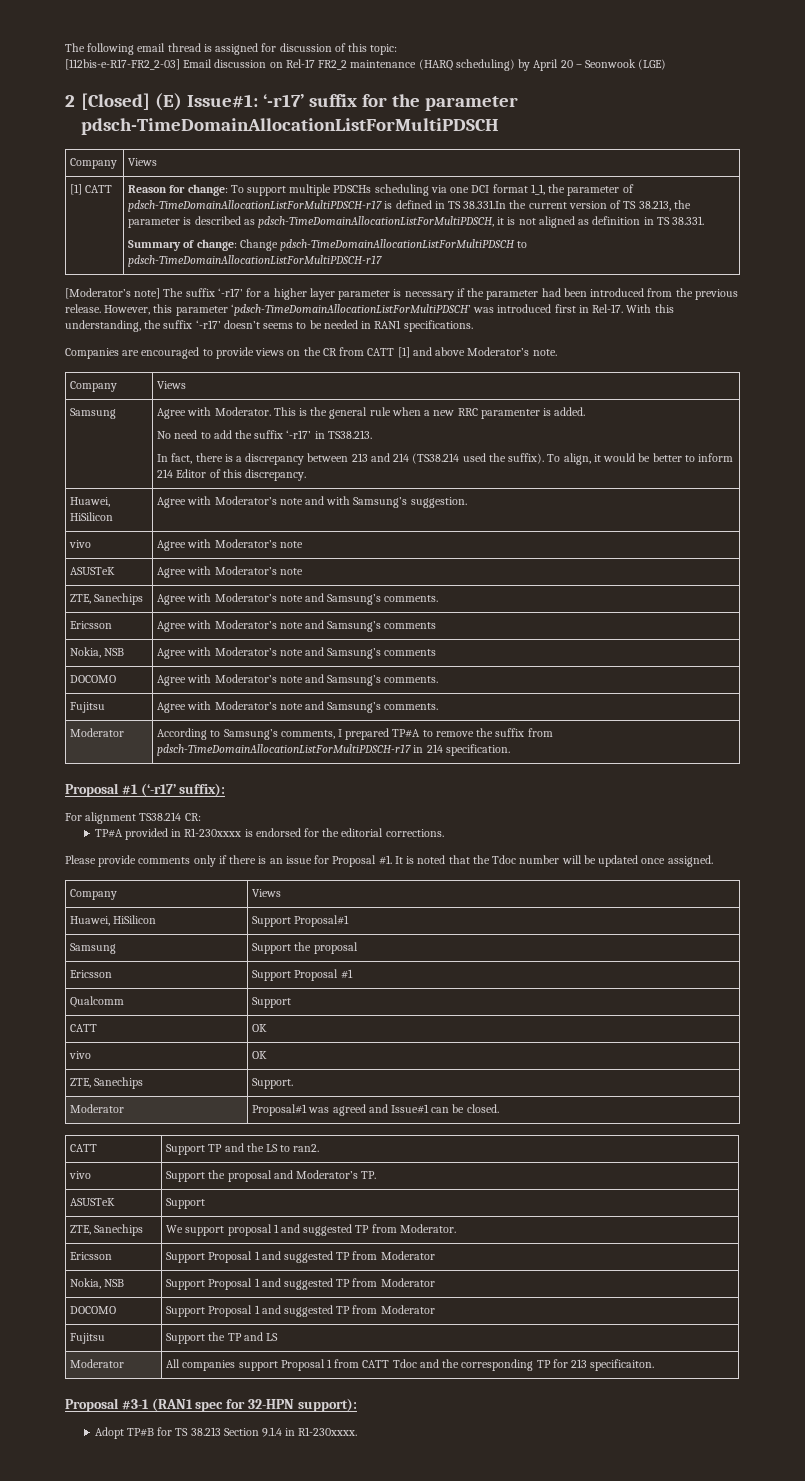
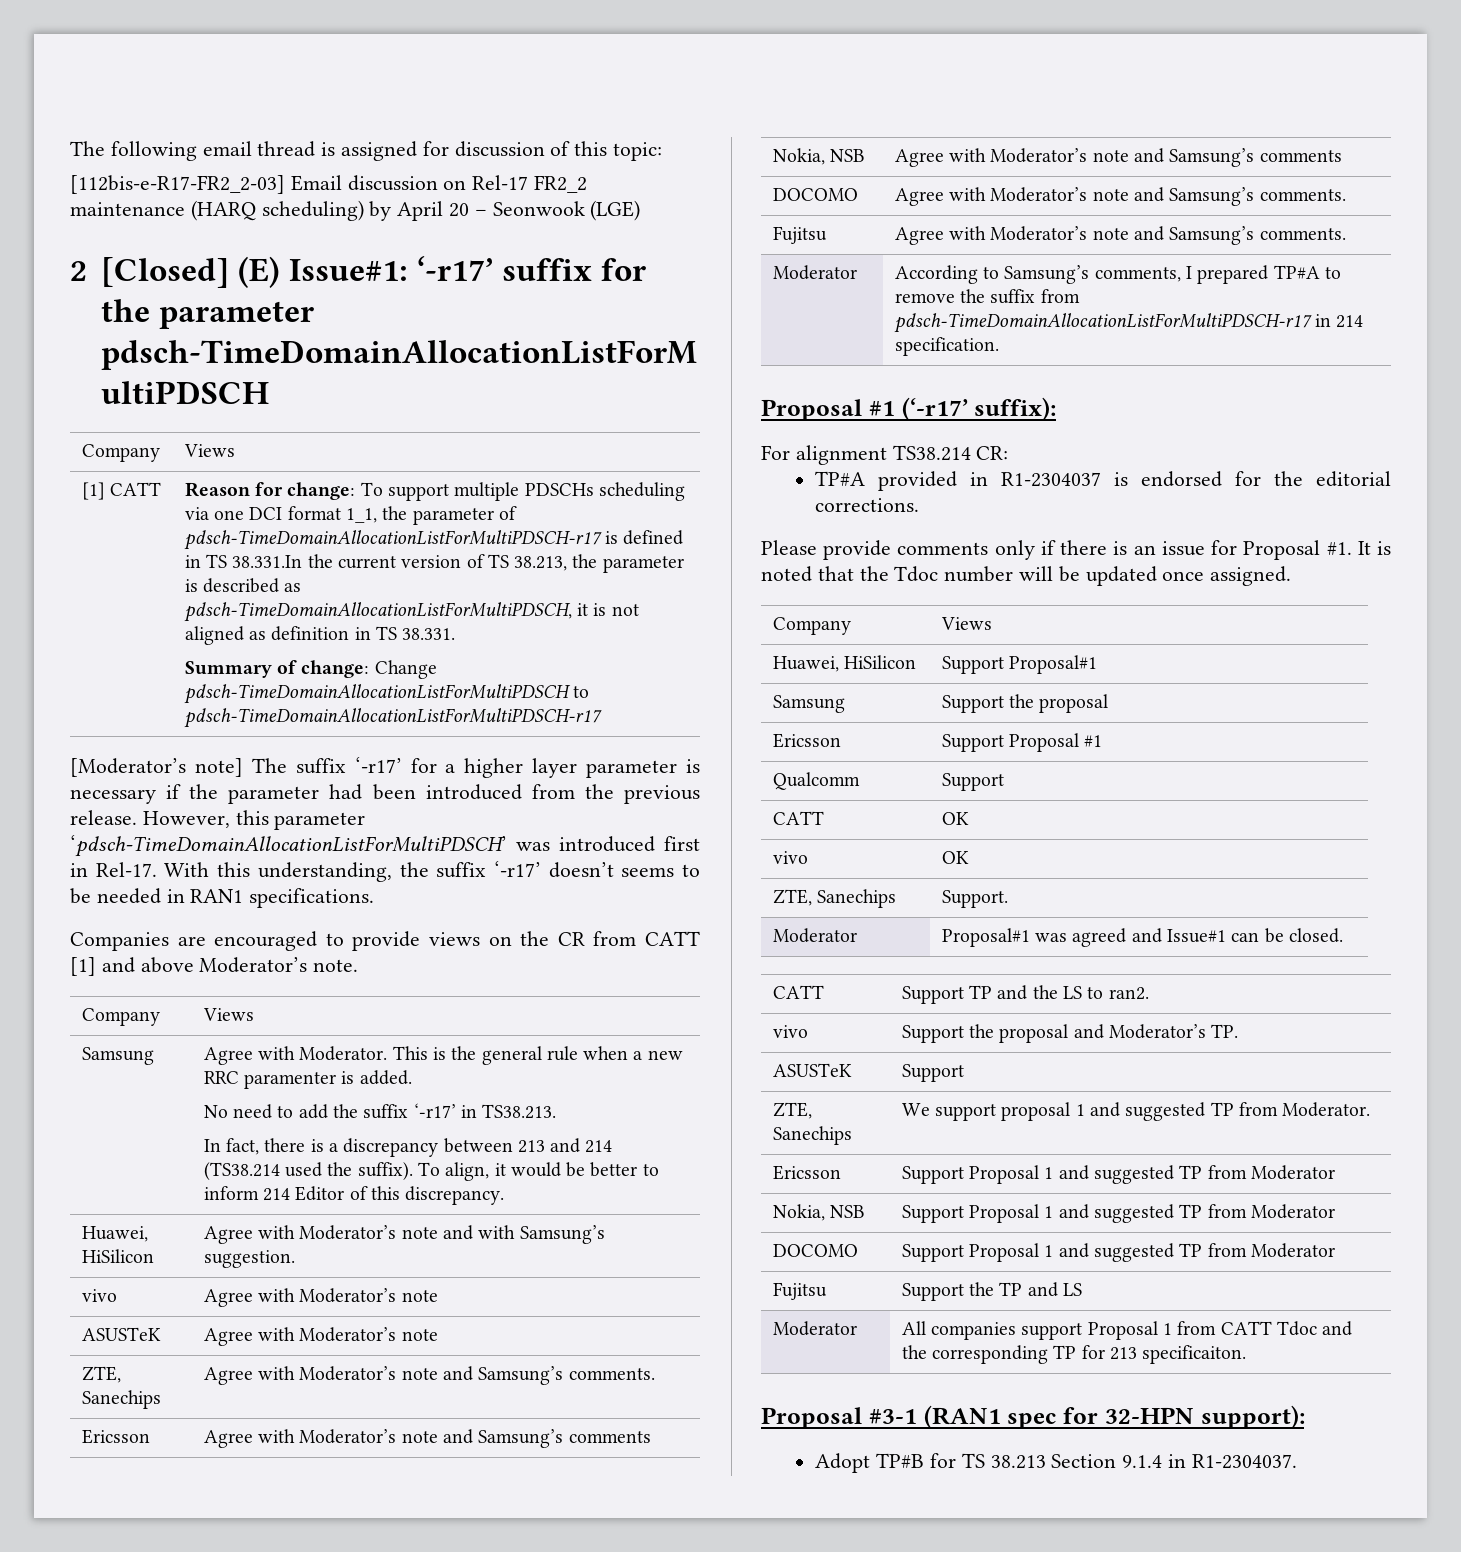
- TP#A provided in R1-230xxxx is endorsed for the editorial corrections.
+ TP#A provided in R1-2304037 is endorsed for the editorial corrections.
- Adopt TP#B for TS 38.213 Section 9.1.4 in R1-230xxxx.
+ Adopt TP#B for TS 38.213 Section 9.1.4 in R1-2304037.

